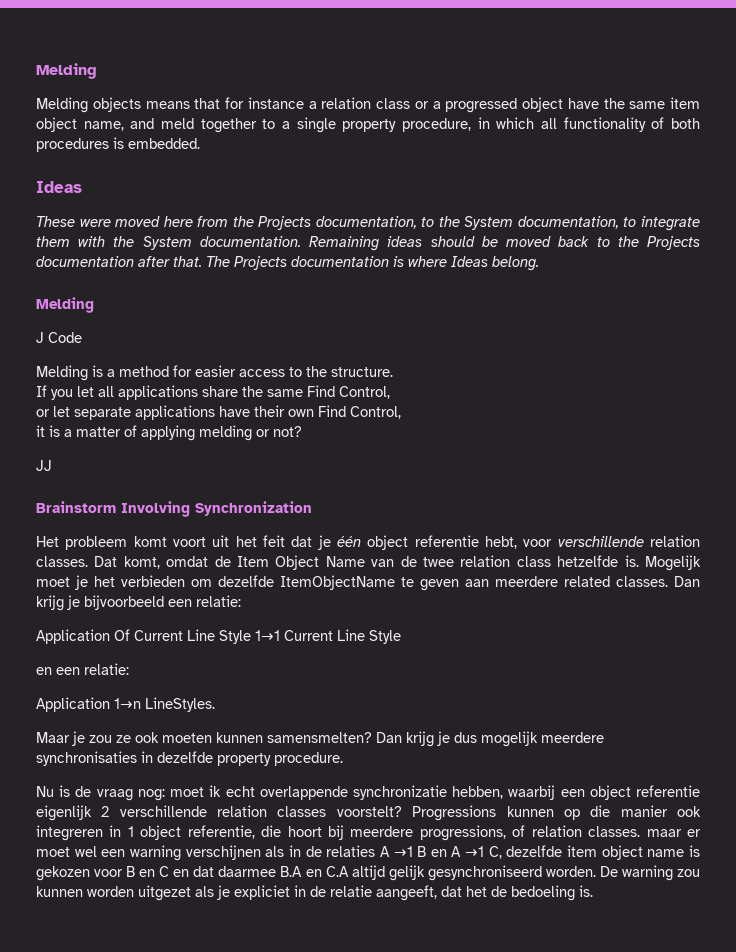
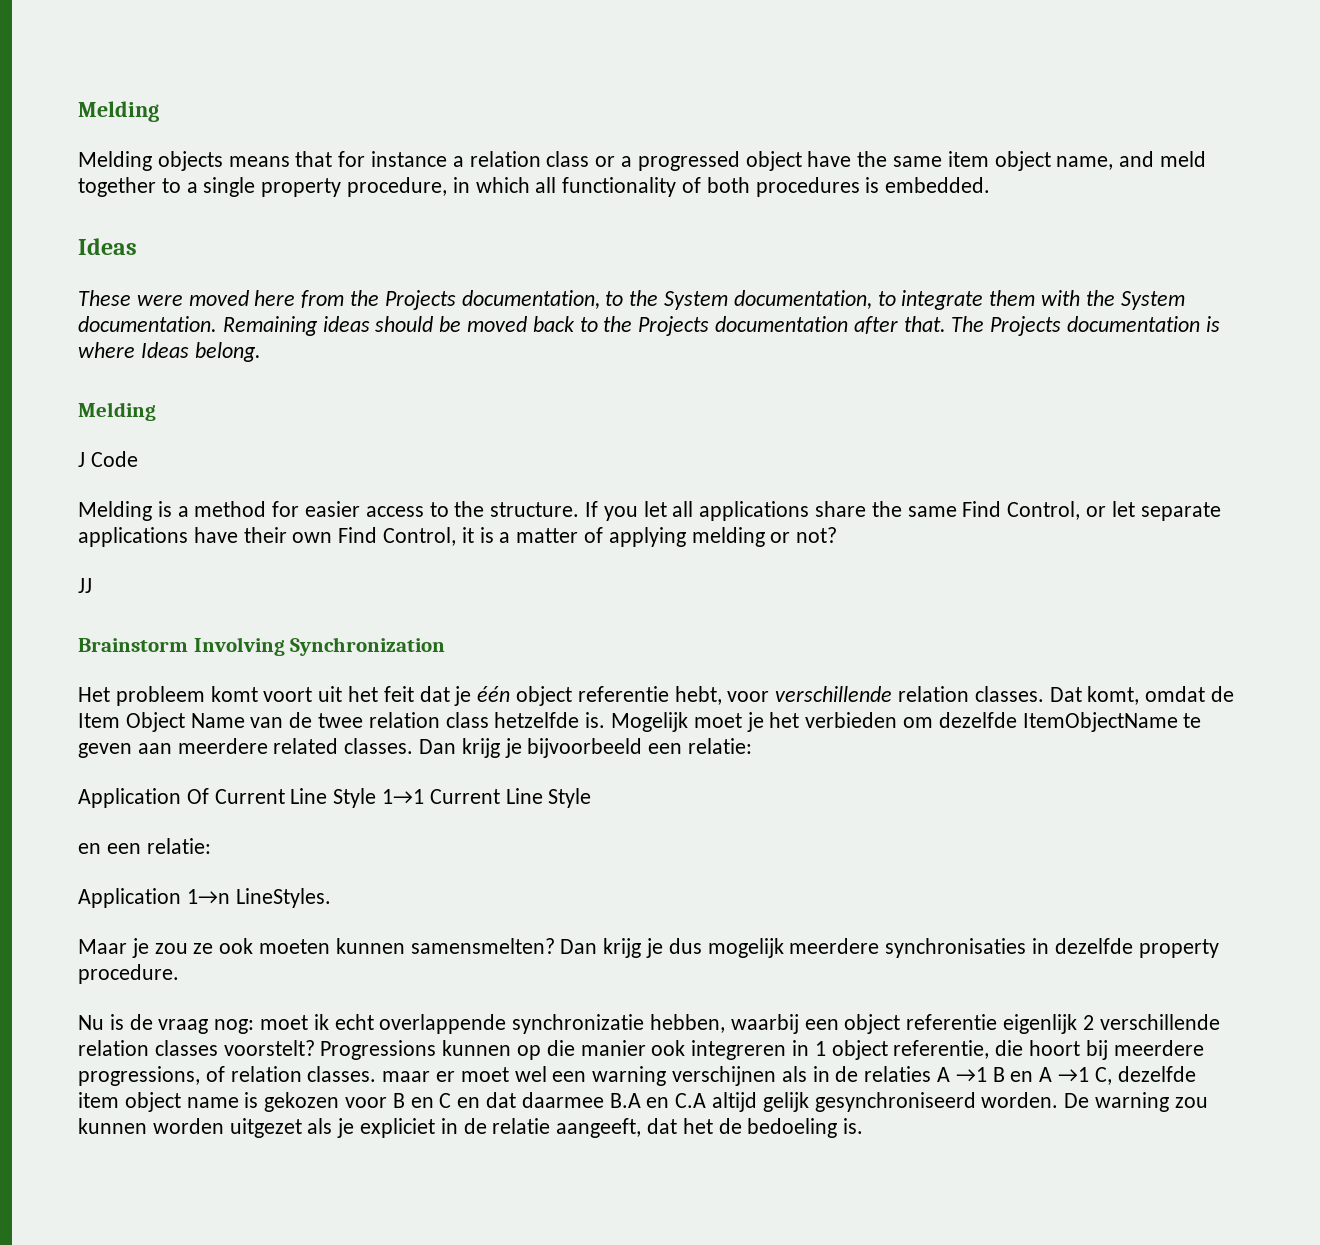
- Melding is a method for easier access to the structure.
- If you let all applications share the same Find Control,
- or let separate applications have their own Find Control,
- it is a matter of applying melding or not?
+ Melding is a method for easier access to the structure. If you let all applications share the same Find Control, or let separate applications have their own Find Control, it is a matter of applying melding or not?

